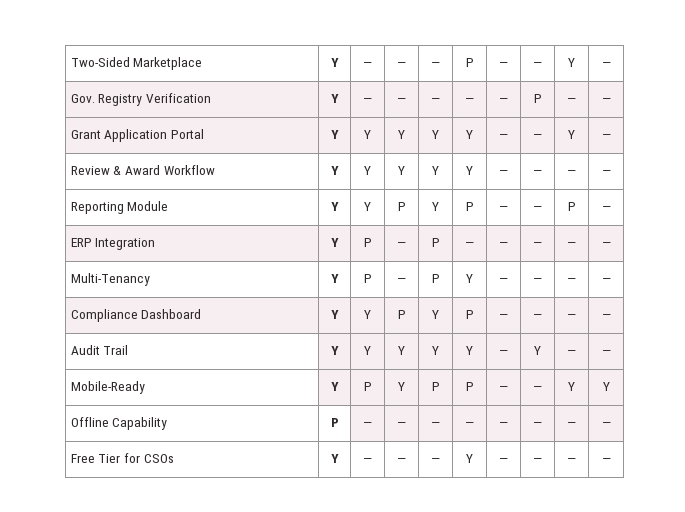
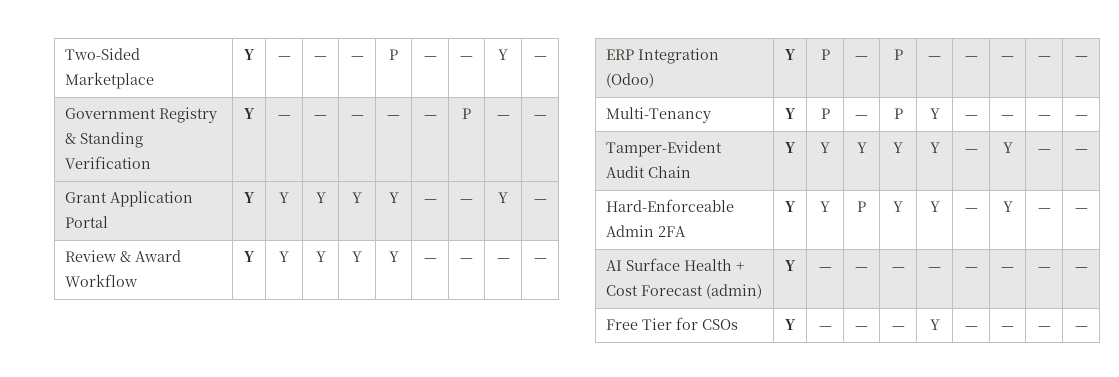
- Gov. Registry Verification | Y | — | — | — | — | — | P | — | —
+ Government Registry & Standing Verification | Y | — | — | — | — | — | P | — | —
- Reporting Module | Y | Y | P | Y | P | — | — | P | —
- ERP Integration | Y | P | — | P | — | — | — | — | —
+ ERP Integration (Odoo) | Y | P | — | P | — | — | — | — | —
- Compliance Dashboard | Y | Y | P | Y | P | — | — | — | —
- Audit Trail | Y | Y | Y | Y | Y | — | Y | — | —
+ Tamper-Evident Audit Chain | Y | Y | Y | Y | Y | — | Y | — | —
- Mobile-Ready | Y | P | Y | P | P | — | — | Y | Y
- Offline Capability | P | — | — | — | — | — | — | — | —
+ Hard-Enforceable Admin 2FA | Y | Y | P | Y | Y | — | Y | — | —
+ AI Surface Health + Cost Forecast (admin) | Y | — | — | — | — | — | — | — | —

